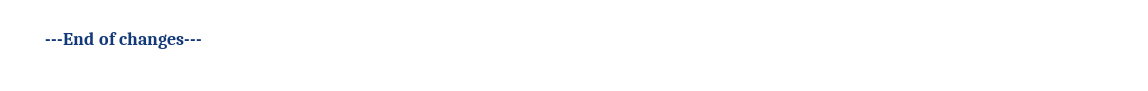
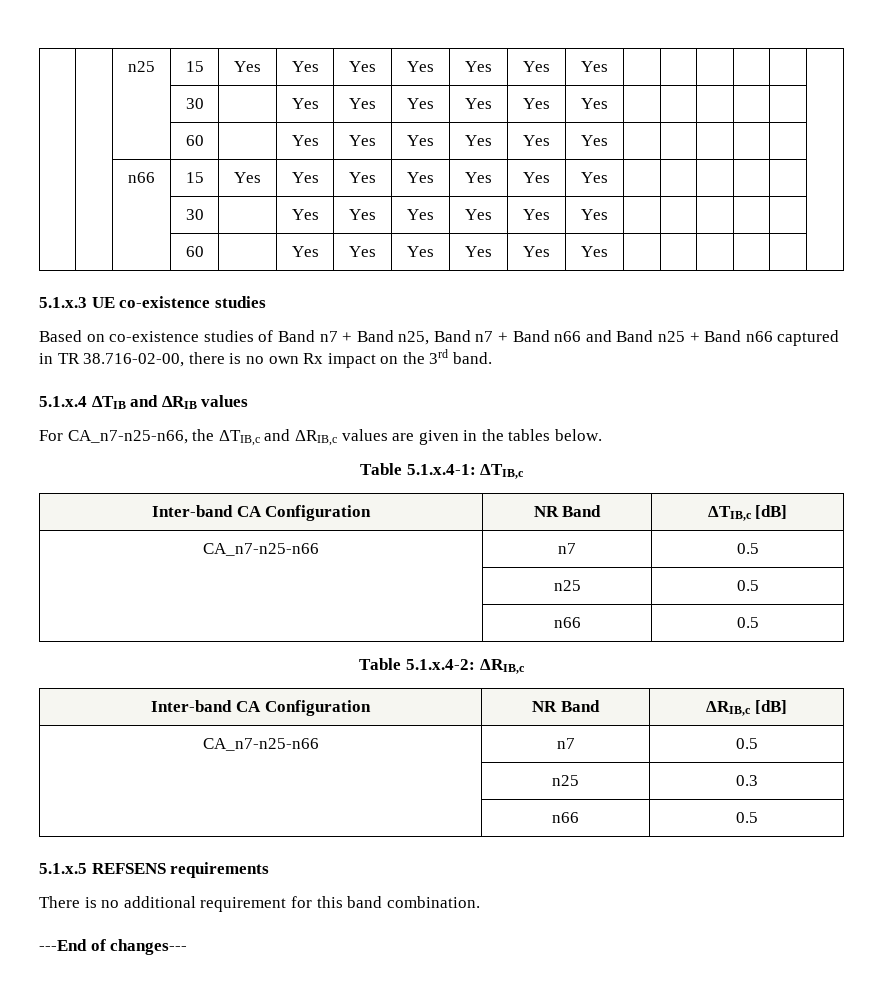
+ | | n25 | 15 | Yes | Yes | Yes | Yes | Yes | Yes | Yes | | | | | |
+ | | | 30 | | Yes | Yes | Yes | Yes | Yes | Yes | | | | | |
+ | | | 60 | | Yes | Yes | Yes | Yes | Yes | Yes | | | | | |
+ | | n66 | 15 | Yes | Yes | Yes | Yes | Yes | Yes | Yes | | | | | |
+ | | | 30 | | Yes | Yes | Yes | Yes | Yes | Yes | | | | | |
+ | | | 60 | | Yes | Yes | Yes | Yes | Yes | Yes | | | | | |
+ 5.1.x.3 UE co-existence studies
+ Based on co-existence studies of Band n7 + Band n25, Band n7 + Band n66 and Band n25 + Band n66 captured in TR 38.716-02-00, there is no own Rx impact on the 3rd band.
+ 5.1.x.4 ∆TIB and ∆RIB values
+ For CA_n7-n25-n66, the ΔTIB,c and ΔRIB,c values are given in the tables below.
+ Table 5.1.x.4-1: ΔTIB,c
+ Inter-band CA Configuration | NR Band | ΔTIB,c [dB]
+ CA_n7-n25-n66 | n7 | 0.5
+ | n25 | 0.5
+ | n66 | 0.5
+ Table 5.1.x.4-2: ΔRIB,c
+ Inter-band CA Configuration | NR Band | ΔRIB,c [dB]
+ CA_n7-n25-n66 | n7 | 0.5
+ | n25 | 0.3
+ | n66 | 0.5
+ 5.1.x.5 REFSENS requirements
+ There is no additional requirement for this band combination.

